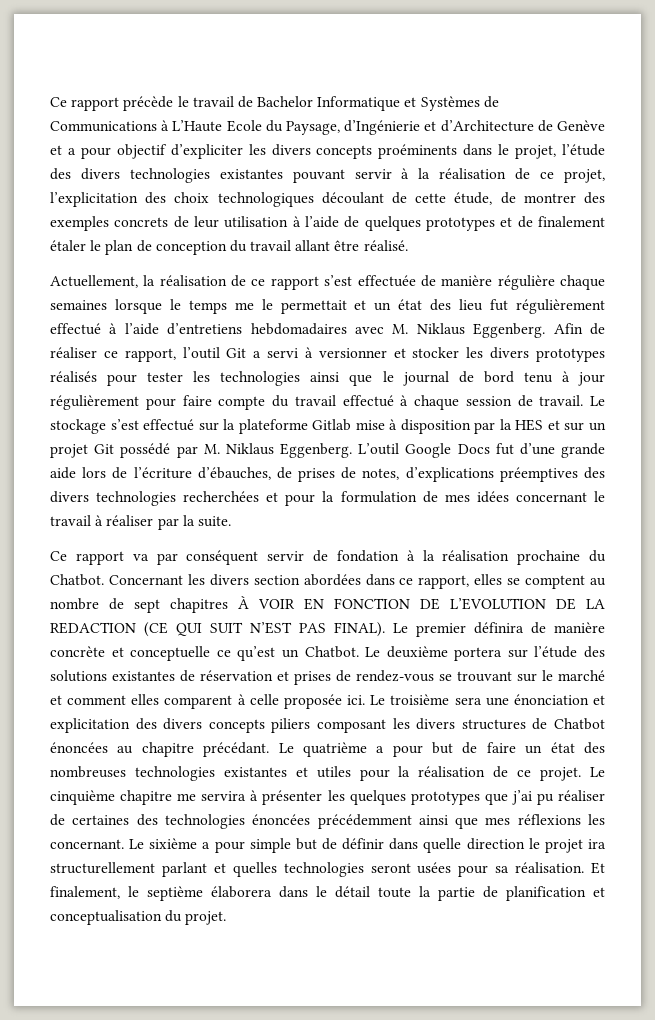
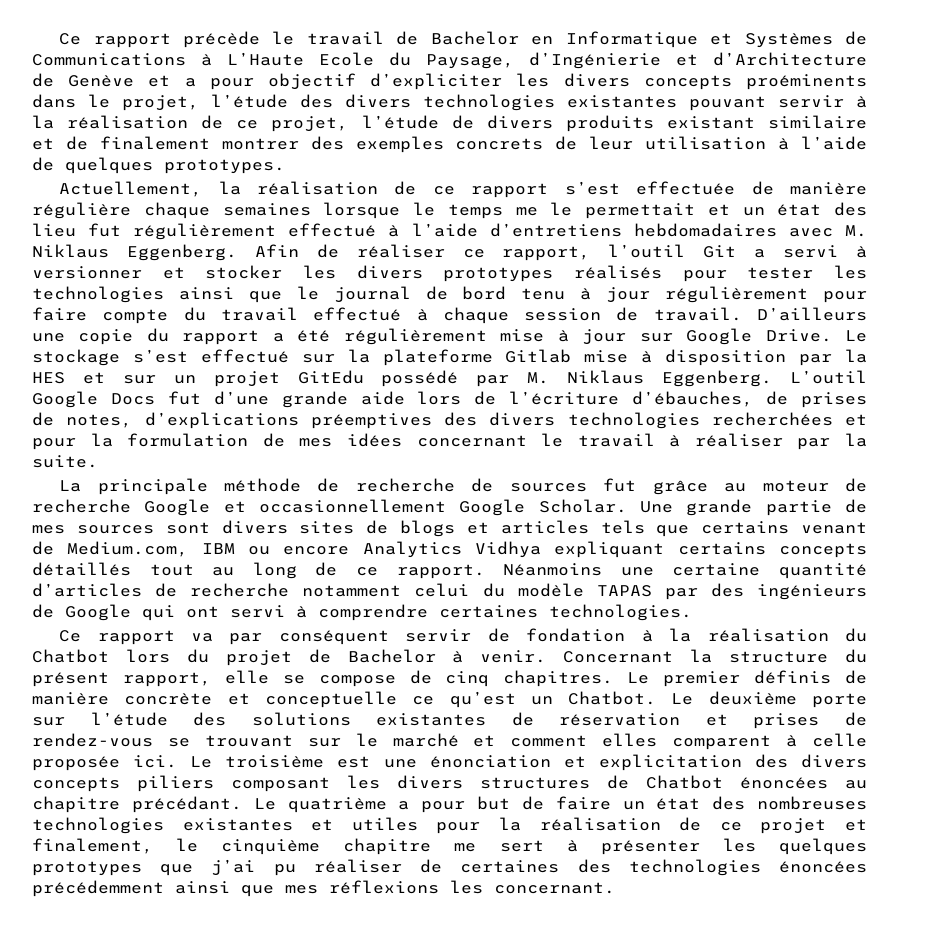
- Ce rapport précède le travail de Bachelor Informatique et Systèmes de Communications à L’Haute Ecole du Paysage, d’Ingénierie et d’Architecture de Genève et a pour objectif d’expliciter les divers concepts proéminents dans le projet, l’étude des divers technologies existantes pouvant servir à la réalisation de ce projet, l’explicitation des choix technologiques découlant de cette étude, de montrer des exemples concrets de leur utilisation à l’aide de quelques prototypes et de finalement étaler le plan de conception du travail allant être réalisé.
+ Ce rapport précède le travail de Bachelor en Informatique et Systèmes de Communications à L’Haute Ecole du Paysage, d’Ingénierie et d’Architecture de Genève et a pour objectif d’expliciter les divers concepts proéminents dans le projet, l’étude des divers technologies existantes pouvant servir à la réalisation de ce projet, l’étude de divers produits existant similaire et de finalement montrer des exemples concrets de leur utilisation à l’aide de quelques prototypes.
+ D’ailleurs une copie du rapport a été régulièrement mise à jour sur Google Drive.
- Le stockage s’est effectué sur la plateforme Gitlab mise à disposition par la HES et sur un projet Git possédé par M. Niklaus Eggenberg.
+ Le stockage s’est effectué sur la plateforme Gitlab mise à disposition par la HES et sur un projet GitEdu possédé par M. Niklaus Eggenberg.
+ La principale méthode de recherche de sources fut grâce au moteur de recherche Google et occasionnellement Google Scholar. Une grande partie de mes sources sont divers sites de blogs et articles tels que certains venant de Medium.com, IBM ou encore Analytics Vidhya expliquant certains concepts détaillés tout au long de ce rapport. Néanmoins une certaine quantité d’articles de recherche notamment celui du modèle TAPAS par des ingénieurs de Google qui ont servi à comprendre certaines technologies.
- Ce rapport va par conséquent servir de fondation à la réalisation prochaine du Chatbot. Concernant les divers section abordées dans ce rapport, elles se comptent au nombre de sept chapitres À VOIR EN FONCTION DE L’EVOLUTION DE LA REDACTION (CE QUI SUIT N’EST PAS FINAL).
+ Ce rapport va par conséquent servir de fondation à la réalisation du Chatbot lors du projet de Bachelor à venir. Concernant la structure du présent rapport, elle se compose de cinq chapitres.
- Le premier définira de manière concrète et conceptuelle ce qu’est un Chatbot.
+ Le premier définis de manière concrète et conceptuelle ce qu’est un Chatbot.
- Le deuxième portera sur l’étude des solutions existantes de réservation et prises de rendez-vous se trouvant sur le marché et comment elles comparent à celle proposée ici.
+ Le deuxième porte sur l’étude des solutions existantes de réservation et prises de rendez-vous se trouvant sur le marché et comment elles comparent à celle proposée ici.
- Le troisième sera une énonciation et explicitation des divers concepts piliers composant les divers structures de Chatbot énoncées au chapitre précédant.
+ Le troisième est une énonciation et explicitation des divers concepts piliers composant les divers structures de Chatbot énoncées au chapitre précédant.
- Le quatrième a pour but de faire un état des nombreuses technologies existantes et utiles pour la réalisation de ce projet. Le cinquième chapitre me servira à présenter les quelques prototypes que j’ai pu réaliser de certaines des technologies énoncées précédemment ainsi que mes réflexions les concernant. Le sixième a pour simple but de définir dans quelle direction le projet ira structurellement parlant et quelles technologies seront usées pour sa réalisation. Et finalement, le septième élaborera dans le détail toute la partie de planification et conceptualisation du projet.
+ Le quatrième a pour but de faire un état des nombreuses technologies existantes et utiles pour la réalisation de ce projet et finalement, le cinquième chapitre me sert à présenter les quelques prototypes que j’ai pu réaliser de certaines des technologies énoncées précédemment ainsi que mes réflexions les concernant.

